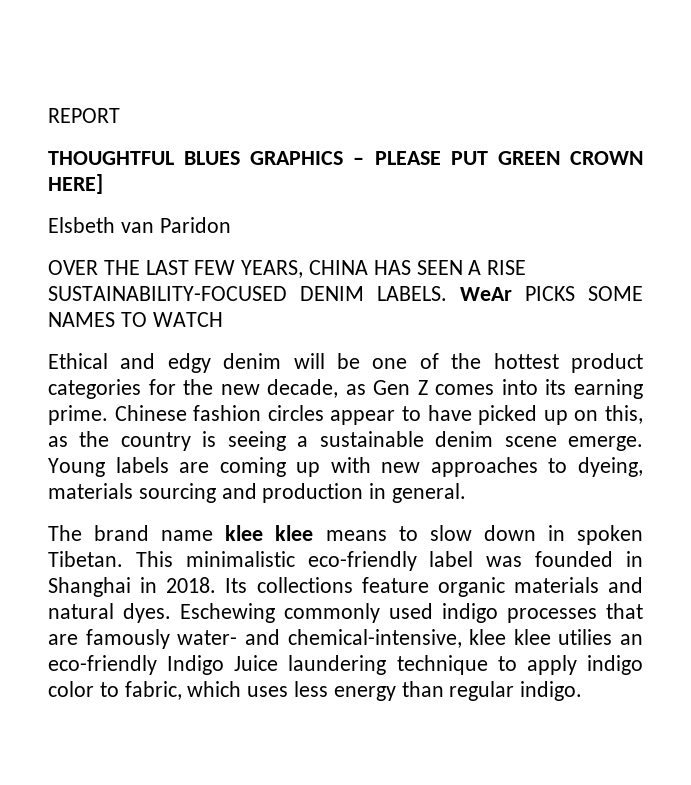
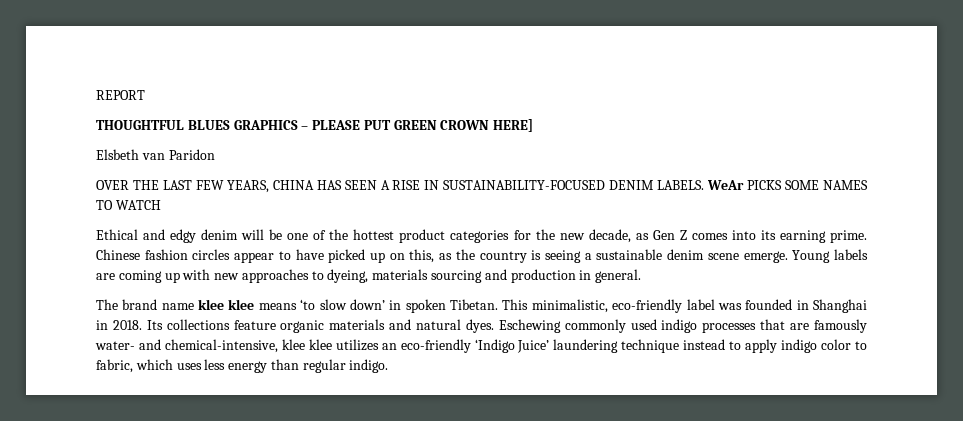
- OVER THE LAST FEW YEARS, CHINA HAS SEEN A RISE SUSTAINABILITY-FOCUSED DENIM LABELS.
+ OVER THE LAST FEW YEARS, CHINA HAS SEEN A RISE IN SUSTAINABILITY-FOCUSED DENIM LABELS.
- The brand name klee klee means to slow down in spoken Tibetan.
+ The brand name klee klee means ‘to slow down’ in spoken Tibetan.
- This minimalistic eco-friendly label was founded in Shanghai in 2018.
+ This minimalistic, eco-friendly label was founded in Shanghai in 2018.
- Eschewing commonly used indigo processes that are famously water- and chemical-intensive, klee klee utilies an eco-friendly Indigo Juice laundering technique to apply indigo color to fabric, which uses less energy than regular indigo.
+ Eschewing commonly used indigo processes that are famously water- and chemical-intensive, klee klee utilizes an eco-friendly ‘Indigo Juice’ laundering technique instead to apply indigo color to fabric, which uses less energy than regular indigo.

